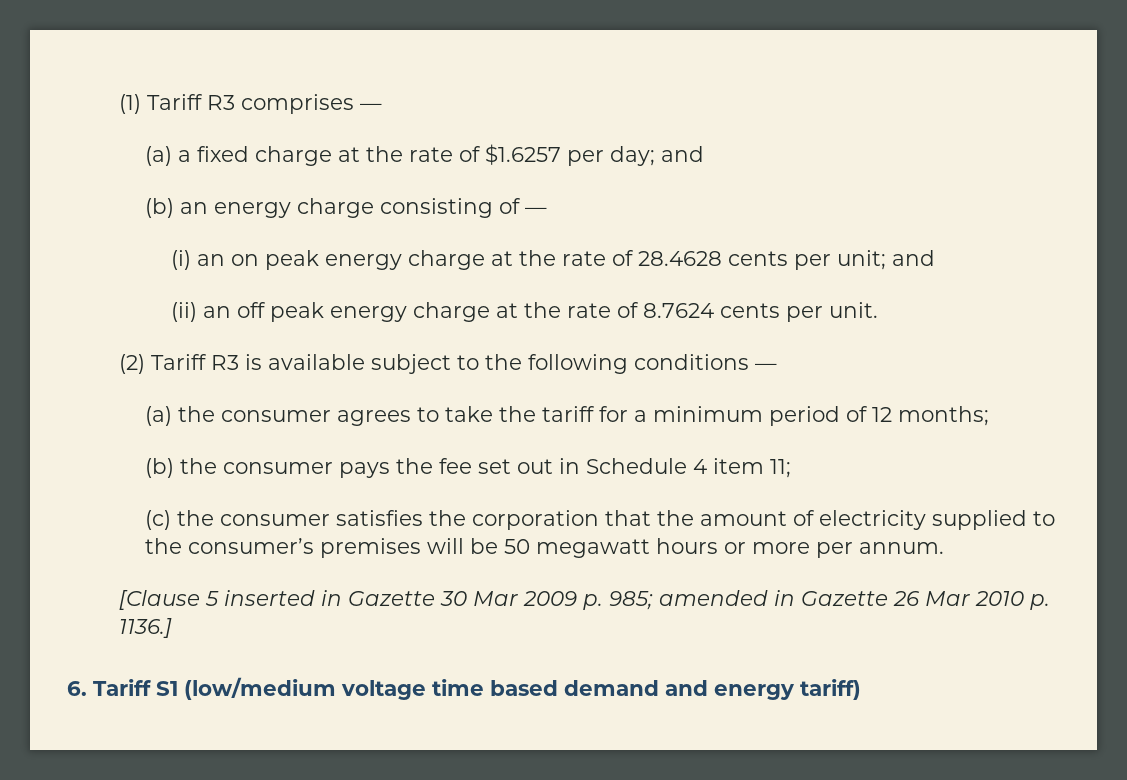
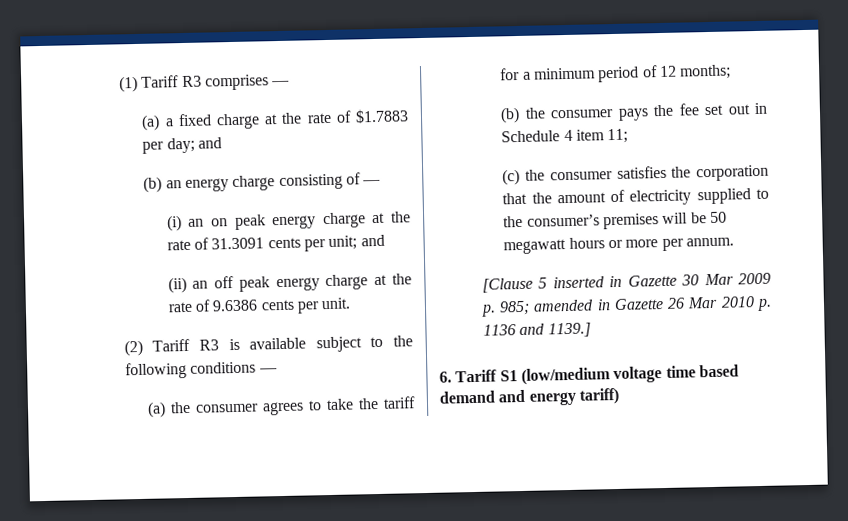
- (a) a fixed charge at the rate of $1.6257 per day; and
+ (a) a fixed charge at the rate of $1.7883 per day; and
- (i) an on peak energy charge at the rate of 28.4628 cents per unit; and
+ (i) an on peak energy charge at the rate of 31.3091 cents per unit; and
- (ii) an off peak energy charge at the rate of 8.7624 cents per unit.
+ (ii) an off peak energy charge at the rate of 9.6386 cents per unit.
- [Clause 5 inserted in Gazette 30 Mar 2009 p. 985; amended in Gazette 26 Mar 2010 p. 1136.]
+ [Clause 5 inserted in Gazette 30 Mar 2009 p. 985; amended in Gazette 26 Mar 2010 p. 1136 and 1139.]

